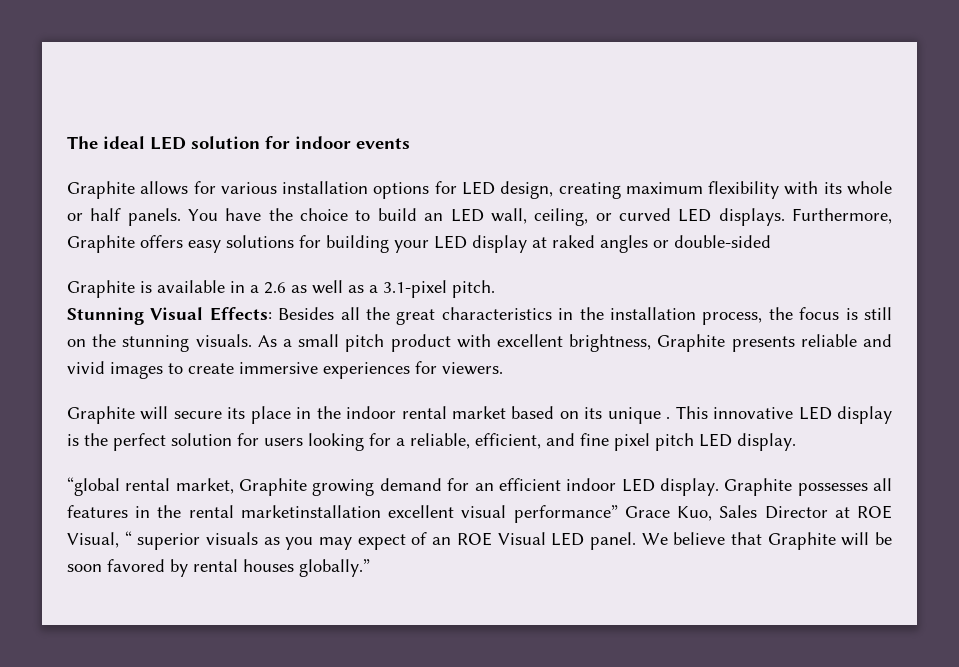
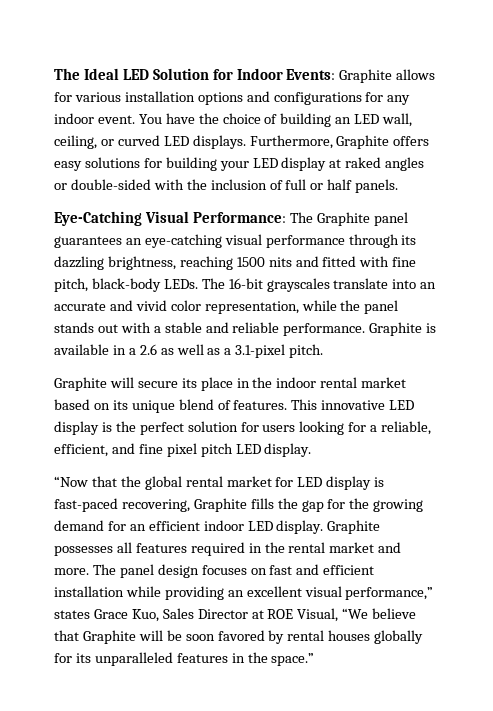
- The ideal LED solution for indoor events
- Graphite allows for various installation options for LED design, creating maximum flexibility with its whole or half panels.
+ The Ideal LED Solution for Indoor Events: Graphite allows for various installation options and configurations for any indoor event.
- You have the choice to build an LED wall, ceiling, or curved LED displays.
+ You have the choice of building an LED wall, ceiling, or curved LED displays.
- Furthermore, Graphite offers easy solutions for building your LED display at raked angles or double-sided
- Graphite is available in a 2.6 as well as a 3.1-pixel pitch.
+ Furthermore, Graphite offers easy solutions for building your LED display at raked angles or double-sided with the inclusion of full or half panels.
+ Eye-Catching Visual Performance: The Graphite panel guarantees an eye-catching visual performance through its dazzling brightness, reaching 1500 nits and fitted with fine pitch, black-body LEDs. The 16-bit grayscales translate into an accurate and vivid color representation, while the panel stands out with a stable and reliable performance. Graphite is available in a 2.6 as well as a 3.1-pixel pitch.
- Stunning Visual Effects: Besides all the great characteristics in the installation process, the focus is still on the stunning visuals. As a small pitch product with excellent brightness, Graphite presents reliable and vivid images to create immersive experiences for viewers.
- Graphite will secure its place in the indoor rental market based on its unique .
+ Graphite will secure its place in the indoor rental market based on its unique blend of features.
- “global rental market, Graphite growing demand for an efficient indoor LED display.
+ “Now that the global rental market for LED display is fast-paced recovering, Graphite fills the gap for the growing demand for an efficient indoor LED display.
- Graphite possesses all features in the rental marketinstallation excellent visual performance” Grace Kuo, Sales Director at ROE Visual, “ superior visuals as you may expect of an ROE Visual LED panel. We believe that Graphite will be soon favored by rental houses globally.”
+ Graphite possesses all features required in the rental market and more. The panel design focuses on fast and efficient installation while providing an excellent visual performance,” states Grace Kuo, Sales Director at ROE Visual, “We believe that Graphite will be soon favored by rental houses globally for its unparalleled features in the space.”

